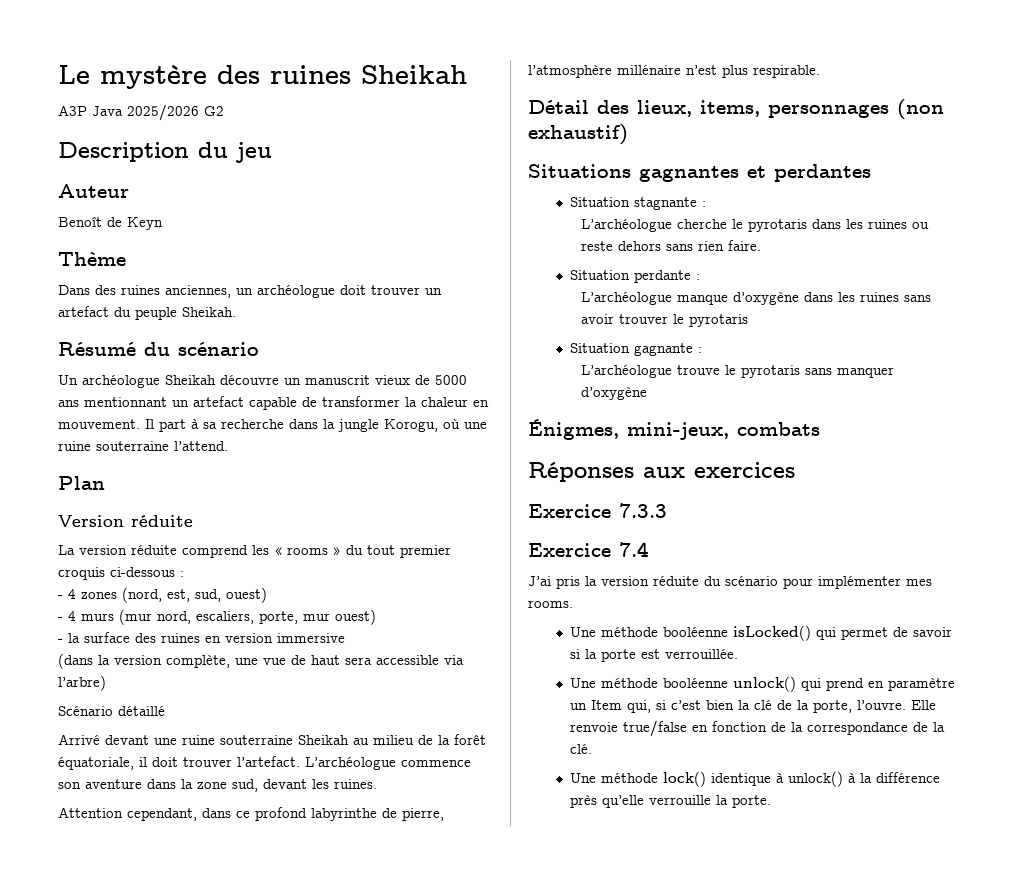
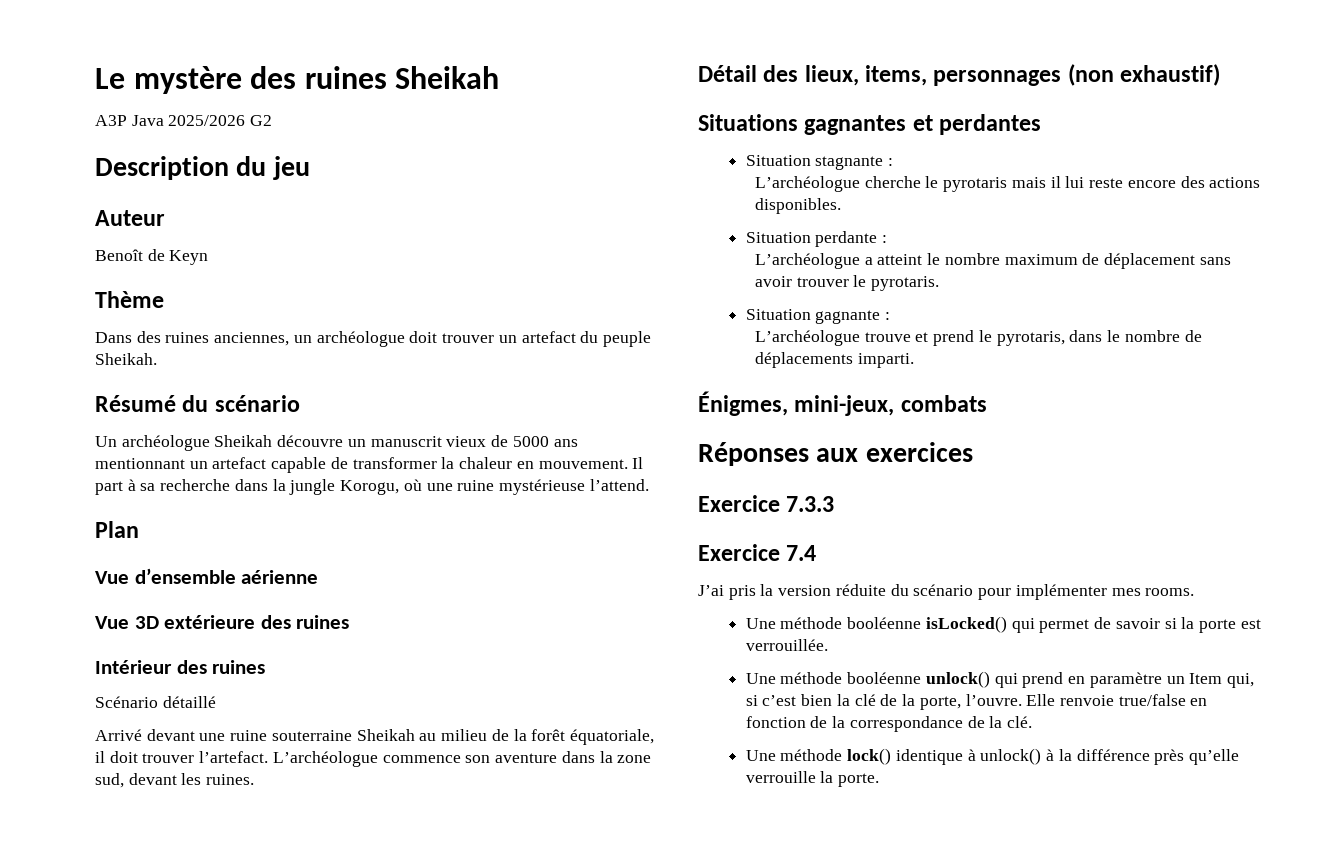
- Il part à sa recherche dans la jungle Korogu, où une ruine souterraine l’attend.
+ Il part à sa recherche dans la jungle Korogu, où une ruine mystérieuse l’attend.
- Version réduite
- La version réduite comprend les « rooms » du tout premier croquis ci-dessous :
- - 4 zones (nord, est, sud, ouest)
- - 4 murs (mur nord, escaliers, porte, mur ouest)
- - la surface des ruines en version immersive
- (dans la version complète, une vue de haut sera accessible via l’arbre)
+ Vue d’ensemble aérienne
+ Vue 3D extérieure des ruines
+ Intérieur des ruines
- Attention cependant, dans ce profond labyrinthe de pierre, l’atmosphère millénaire n’est plus respirable.
- L’archéologue cherche le pyrotaris dans les ruines ou reste dehors sans rien faire.
+ L’archéologue cherche le pyrotaris mais il lui reste encore des actions disponibles.
  Situation perdante :
- L’archéologue manque d’oxygène dans les ruines sans avoir trouver le pyrotaris
+ L’archéologue a atteint le nombre maximum de déplacement sans avoir trouver le pyrotaris.
- L’archéologue trouve le pyrotaris sans manquer d’oxygène
+ L’archéologue trouve et prend le pyrotaris, dans le nombre de déplacements imparti.

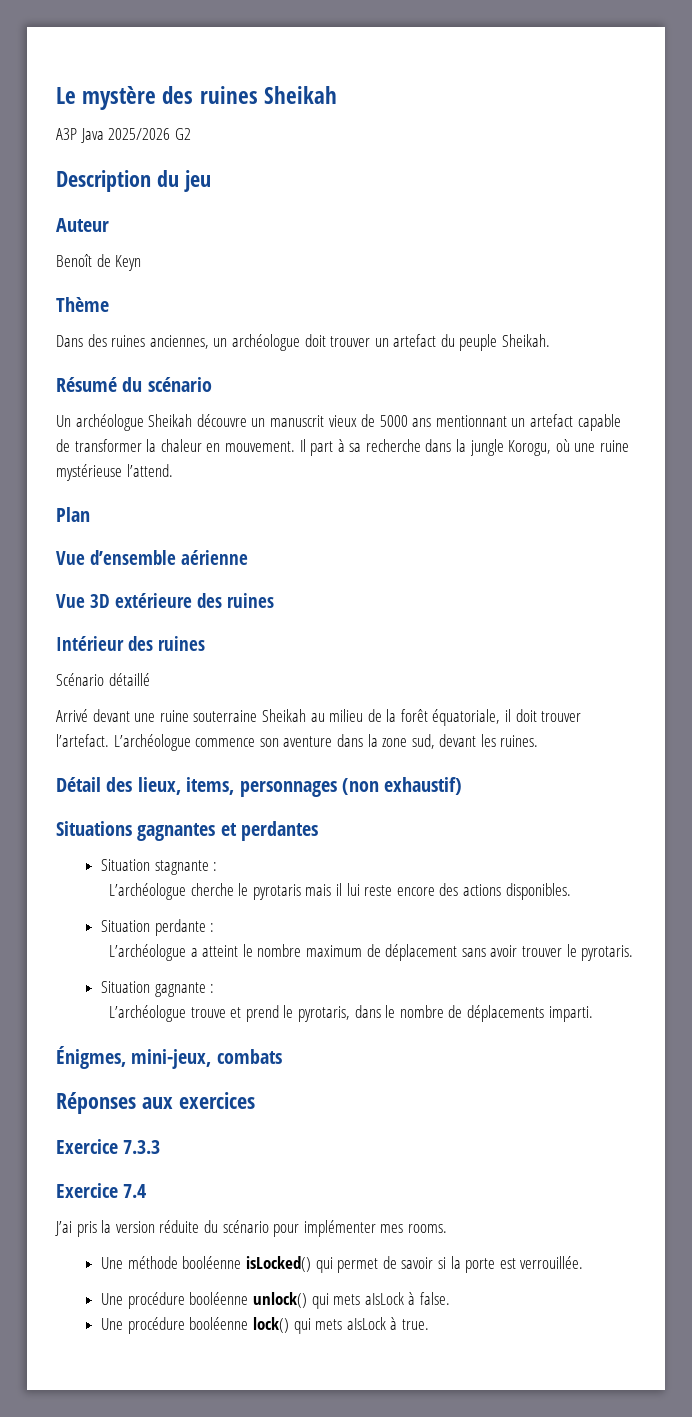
- Une méthode booléenne unlock() qui prend en paramètre un Item qui, si c’est bien la clé de la porte, l’ouvre. Elle renvoie true/false en fonction de la correspondance de la clé.
- Une méthode lock() identique à unlock() à la différence près qu’elle verrouille la porte.
+ Une procédure booléenne unlock() qui mets aIsLock à false.
+ Une procédure booléenne lock() qui mets aIsLock à true.

